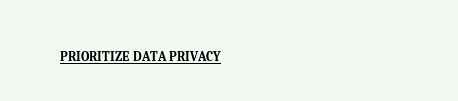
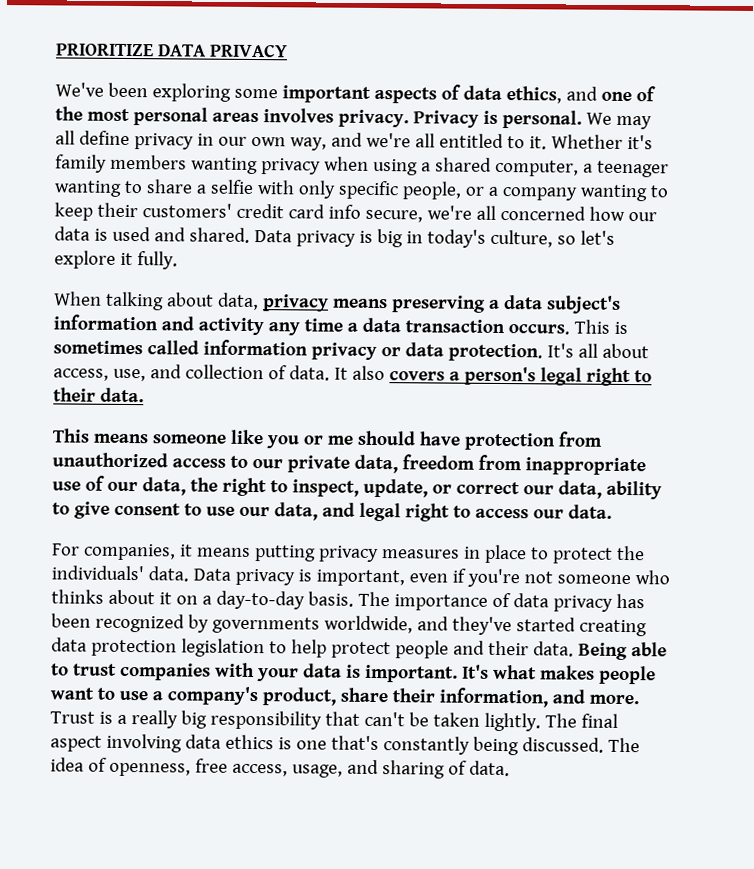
+ We've been exploring some important aspects of data ethics, and one of the most personal areas involves privacy. Privacy is personal. We may all define privacy in our own way, and we're all entitled to it. Whether it's family members wanting privacy when using a shared computer, a teenager wanting to share a selfie with only specific people, or a company wanting to keep their customers' credit card info secure, we're all concerned how our data is used and shared. Data privacy is big in today's culture, so let's explore it fully.
+ When talking about data, privacy means preserving a data subject's information and activity any time a data transaction occurs. This is sometimes called information privacy or data protection. It's all about access, use, and collection of data. It also covers a person's legal right to their data.
+ This means someone like you or me should have protection from unauthorized access to our private data, freedom from inappropriate use of our data, the right to inspect, update, or correct our data, ability to give consent to use our data, and legal right to access our data.
+ For companies, it means putting privacy measures in place to protect the individuals' data. Data privacy is important, even if you're not someone who thinks about it on a day-to-day basis. The importance of data privacy has been recognized by governments worldwide, and they've started creating data protection legislation to help protect people and their data. Being able to trust companies with your data is important. It's what makes people want to use a company's product, share their information, and more. Trust is a really big responsibility that can't be taken lightly. The final aspect involving data ethics is one that's constantly being discussed. The idea of openness, free access, usage, and sharing of data.

